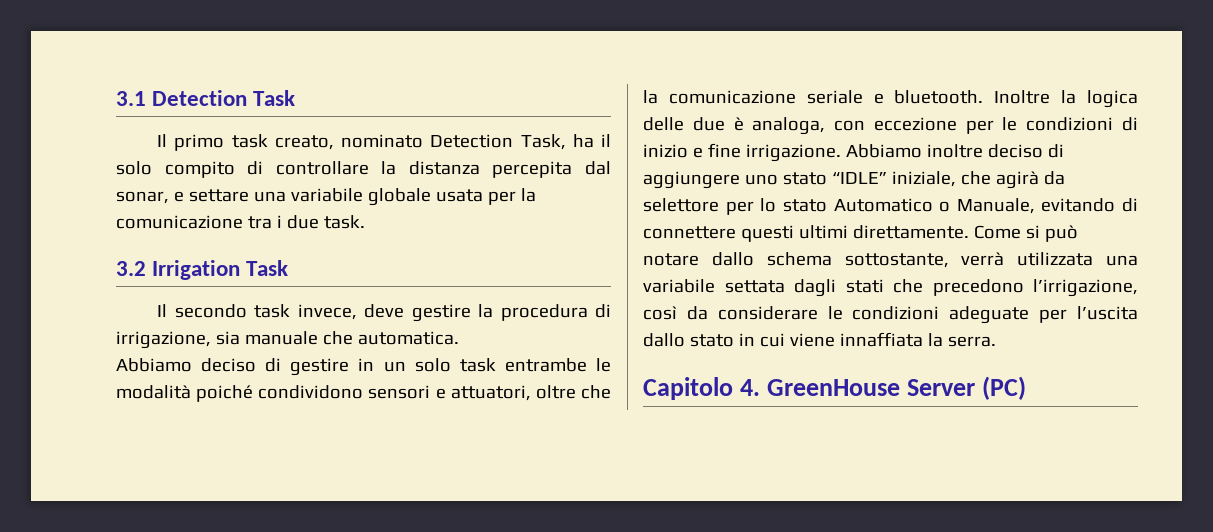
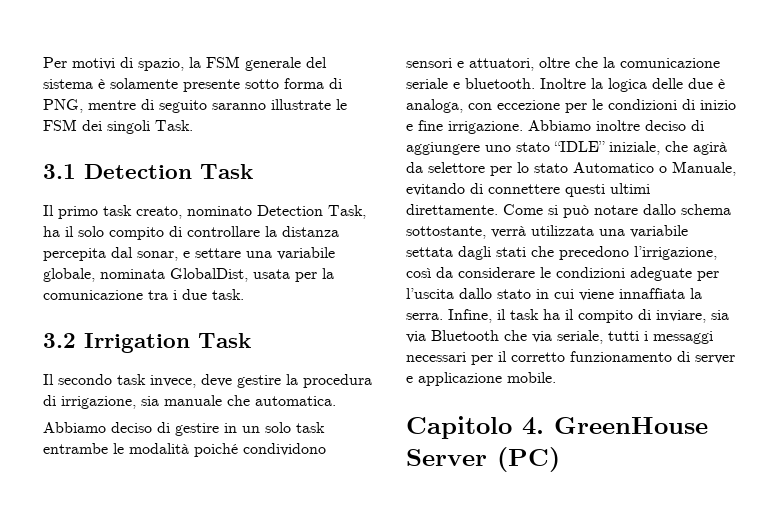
+ Per motivi di spazio, la FSM generale del sistema è solamente presente sotto forma di PNG, mentre di seguito saranno illustrate le FSM dei singoli Task.
- Il primo task creato, nominato Detection Task, ha il solo compito di controllare la distanza percepita dal sonar, e settare una variabile globale usata per la comunicazione tra i due task.
+ Il primo task creato, nominato Detection Task, ha il solo compito di controllare la distanza percepita dal sonar, e settare una variabile globale, nominata GlobalDist, usata per la comunicazione tra i due task.
+ Infine, il task ha il compito di inviare, sia via Bluetooth che via seriale, tutti i messaggi necessari per il corretto funzionamento di server e applicazione mobile.

